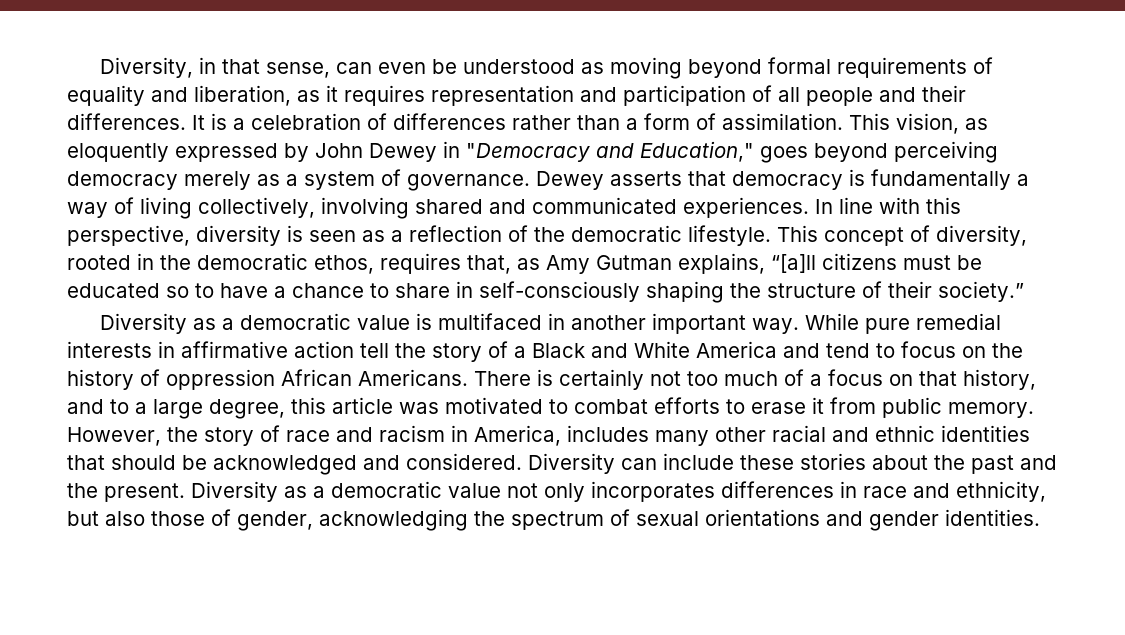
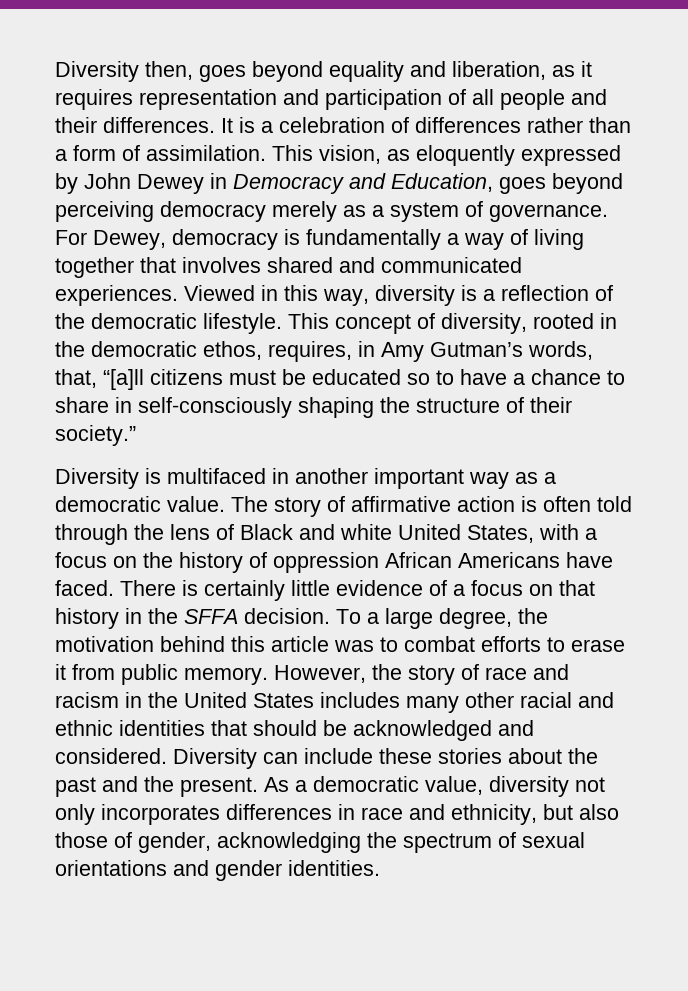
- Diversity, in that sense, can even be understood as moving beyond formal requirements of equality and liberation, as it requires representation and participation of all people and their differences.
+ Diversity then, goes beyond equality and liberation, as it requires representation and participation of all people and their differences.
- This vision, as eloquently expressed by John Dewey in "Democracy and Education," goes beyond perceiving democracy merely as a system of governance.
+ This vision, as eloquently expressed by John Dewey in Democracy and Education, goes beyond perceiving democracy merely as a system of governance.
- Dewey asserts that democracy is fundamentally a way of living collectively, involving shared and communicated experiences.
+ For Dewey, democracy is fundamentally a way of living together that involves shared and communicated experiences.
- In line with this perspective, diversity is seen as a reflection of the democratic lifestyle.
+ Viewed in this way, diversity is a reflection of the democratic lifestyle.
- This concept of diversity, rooted in the democratic ethos, requires that, as Amy Gutman explains, “[a]ll citizens must be educated so to have a chance to share in self-consciously shaping the structure of their society.”
+ This concept of diversity, rooted in the democratic ethos, requires, in Amy Gutman’s words, that, “[a]ll citizens must be educated so to have a chance to share in self-consciously shaping the structure of their society.”
- Diversity as a democratic value is multifaced in another important way. While pure remedial interests in affirmative action tell the story of a Black and White America and tend to focus on the history of oppression African Americans. There is certainly not too much of a focus on that history, and to a large degree, this article was motivated to combat efforts to erase it from public memory.
+ Diversity is multifaced in another important way as a democratic value. The story of affirmative action is often told through the lens of Black and white United States, with a focus on the history of oppression African Americans have faced. There is certainly little evidence of a focus on that history in the SFFA decision. To a large degree, the motivation behind this article was to combat efforts to erase it from public memory.
- However, the story of race and racism in America, includes many other racial and ethnic identities that should be acknowledged and considered.
+ However, the story of race and racism in the United States includes many other racial and ethnic identities that should be acknowledged and considered.
- Diversity as a democratic value not only incorporates differences in race and ethnicity, but also those of gender, acknowledging the spectrum of sexual orientations and gender identities.
+ As a democratic value, diversity not only incorporates differences in race and ethnicity, but also those of gender, acknowledging the spectrum of sexual orientations and gender identities.

